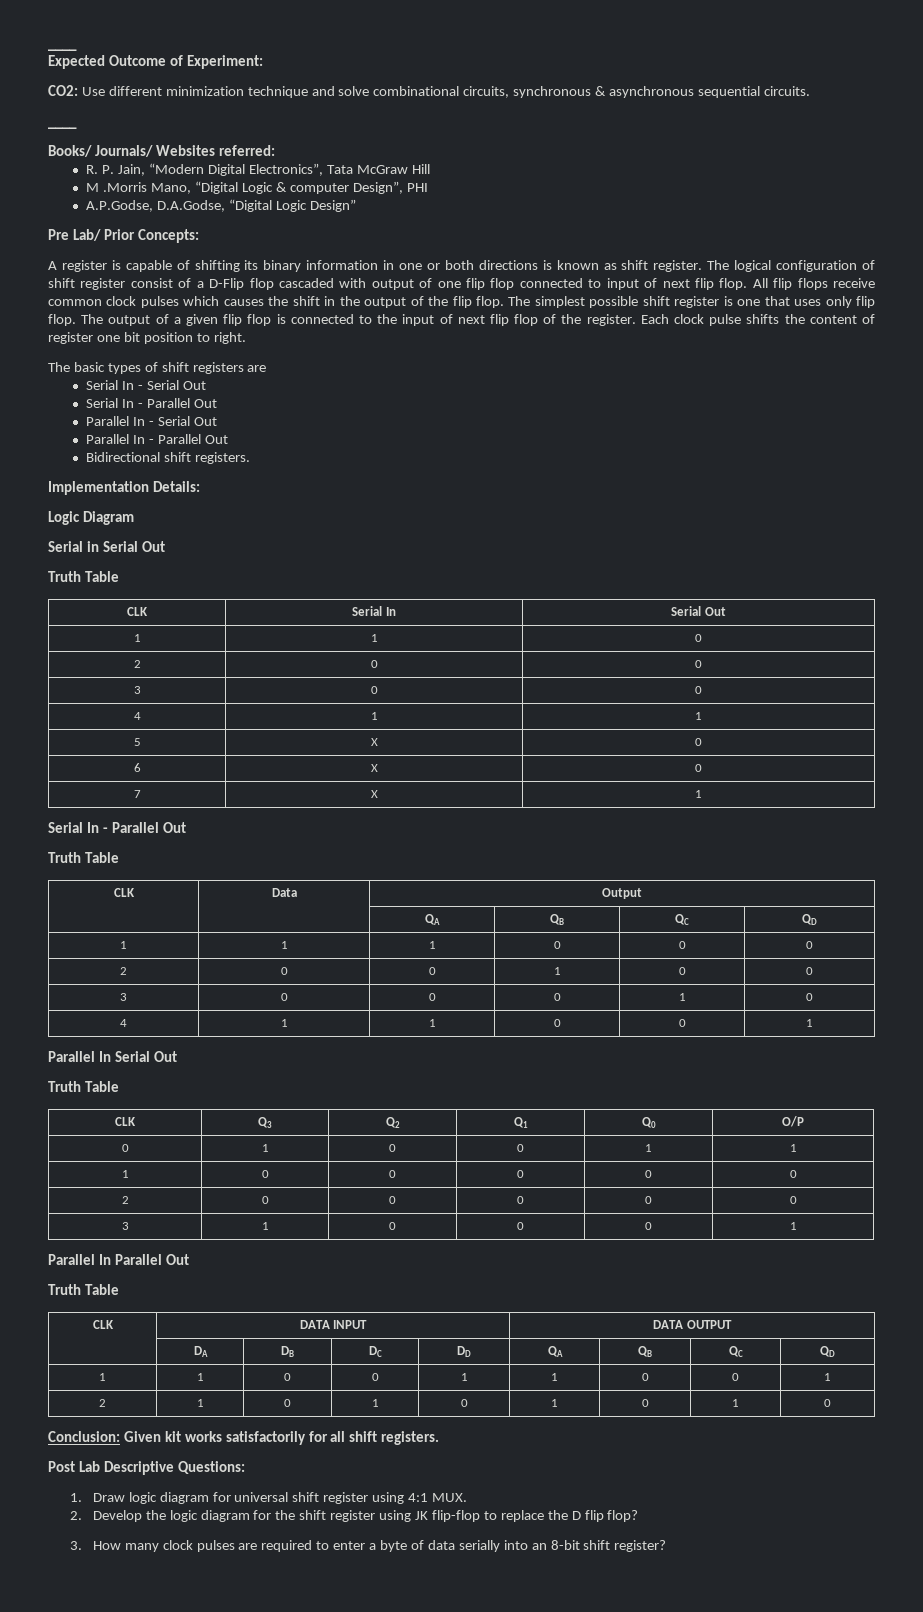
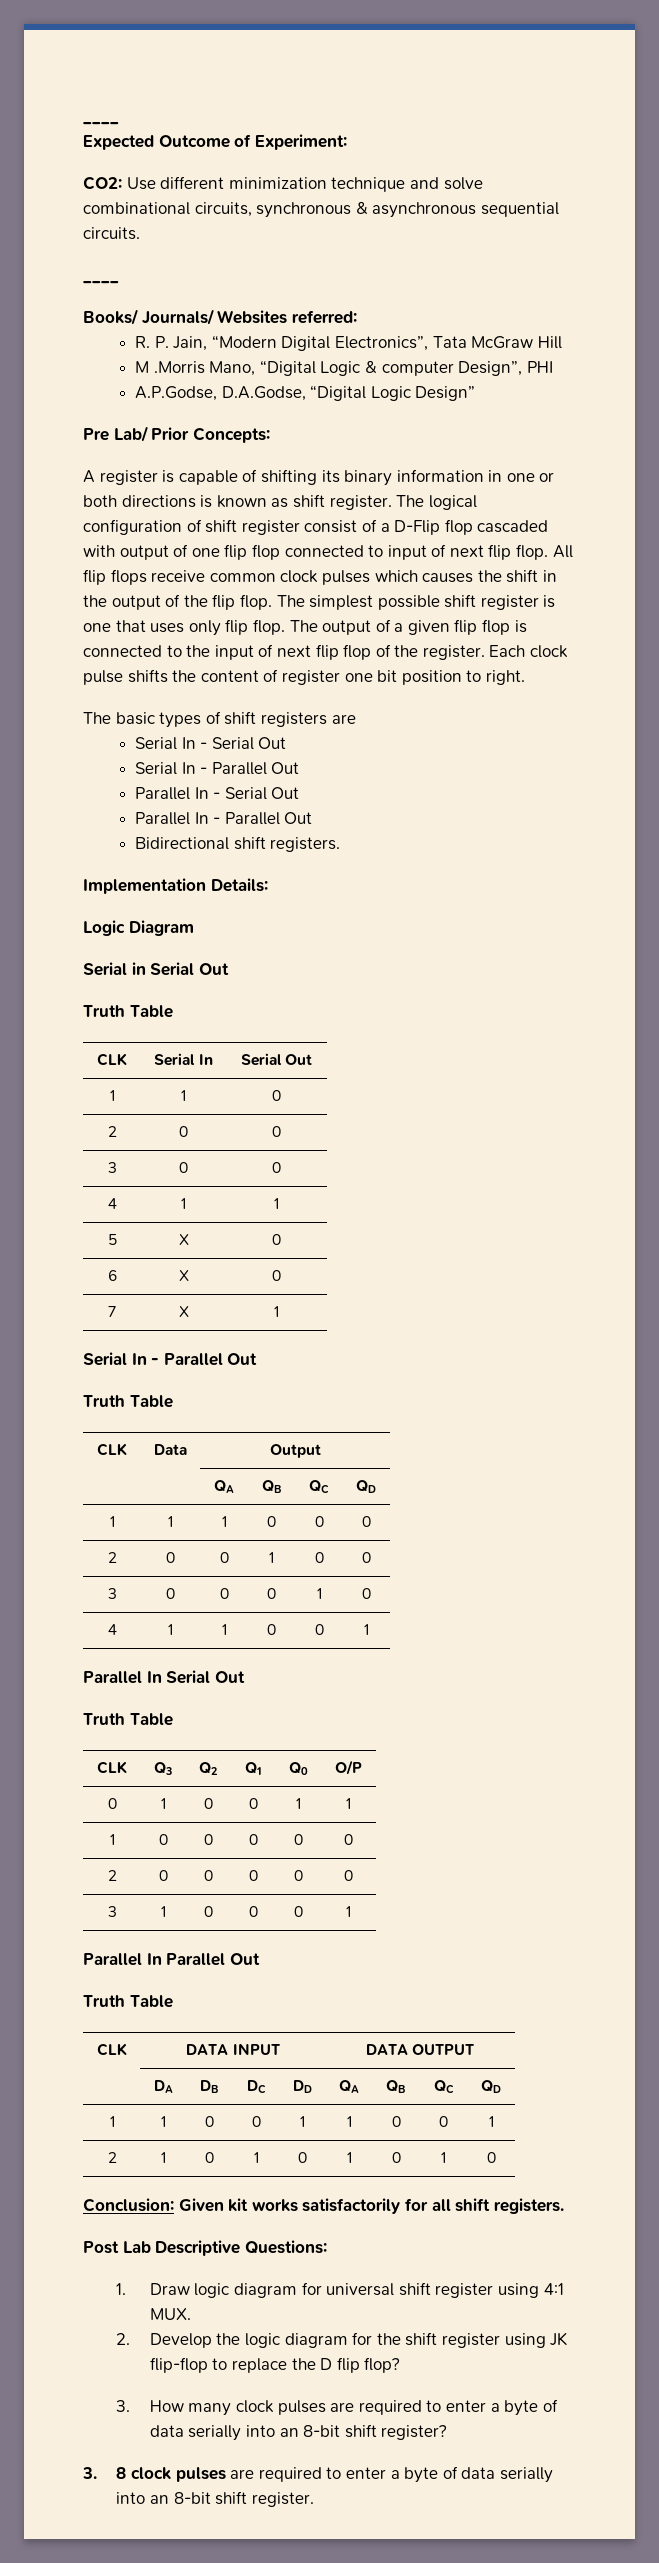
+ 3. 8 clock pulses are required to enter a byte of data serially into an 8-bit shift register.

